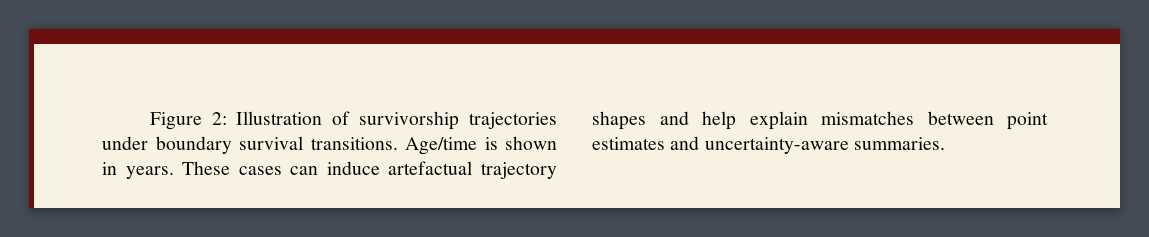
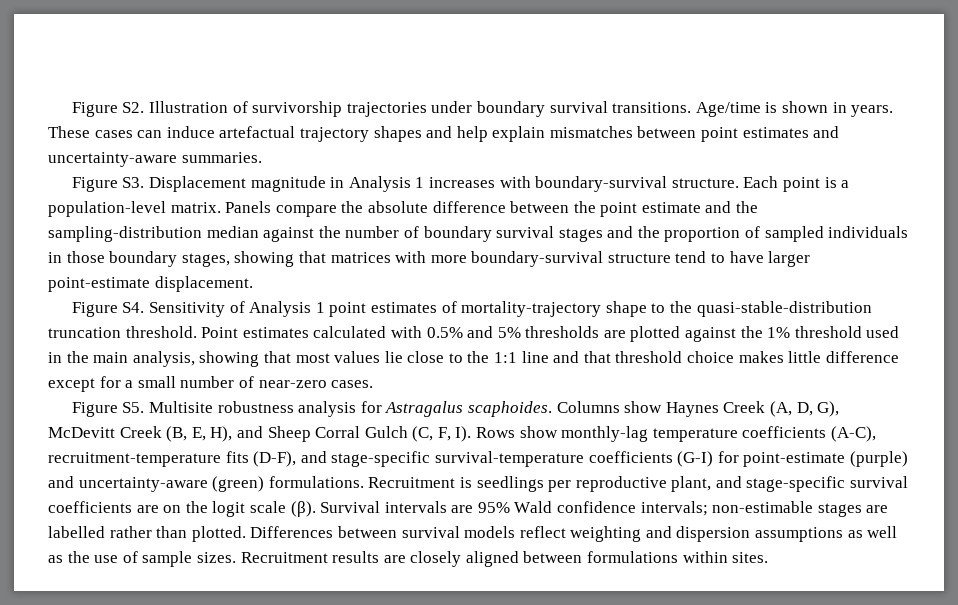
- Figure 2: Illustration of survivorship trajectories under boundary survival transitions.
+ Figure S2. Illustration of survivorship trajectories under boundary survival transitions.
+ Figure S3. Displacement magnitude in Analysis 1 increases with boundary-survival structure. Each point is a population-level matrix. Panels compare the absolute difference between the point estimate and the sampling-distribution median against the number of boundary survival stages and the proportion of sampled individuals in those boundary stages, showing that matrices with more boundary-survival structure tend to have larger point-estimate displacement.
+ Figure S4. Sensitivity of Analysis 1 point estimates of mortality-trajectory shape to the quasi-stable-distribution truncation threshold. Point estimates calculated with 0.5% and 5% thresholds are plotted against the 1% threshold used in the main analysis, showing that most values lie close to the 1:1 line and that threshold choice makes little difference except for a small number of near-zero cases.
+ Figure S5. Multisite robustness analysis for Astragalus scaphoides. Columns show Haynes Creek (A, D, G), McDevitt Creek (B, E, H), and Sheep Corral Gulch (C, F, I). Rows show monthly-lag temperature coefficients (A-C), recruitment-temperature fits (D-F), and stage-specific survival-temperature coefficients (G-I) for point-estimate (purple) and uncertainty-aware (green) formulations. Recruitment is seedlings per reproductive plant, and stage-specific survival coefficients are on the logit scale (β). Survival intervals are 95% Wald confidence intervals; non-estimable stages are labelled rather than plotted. Differences between survival models reflect weighting and dispersion assumptions as well as the use of sample sizes. Recruitment results are closely aligned between formulations within sites.

